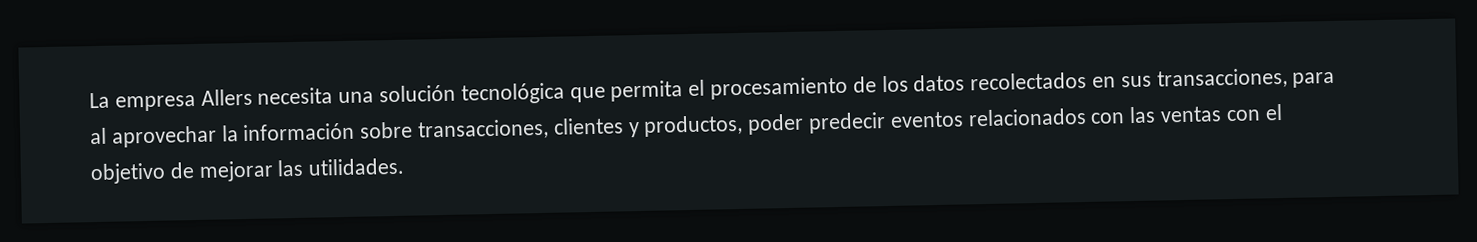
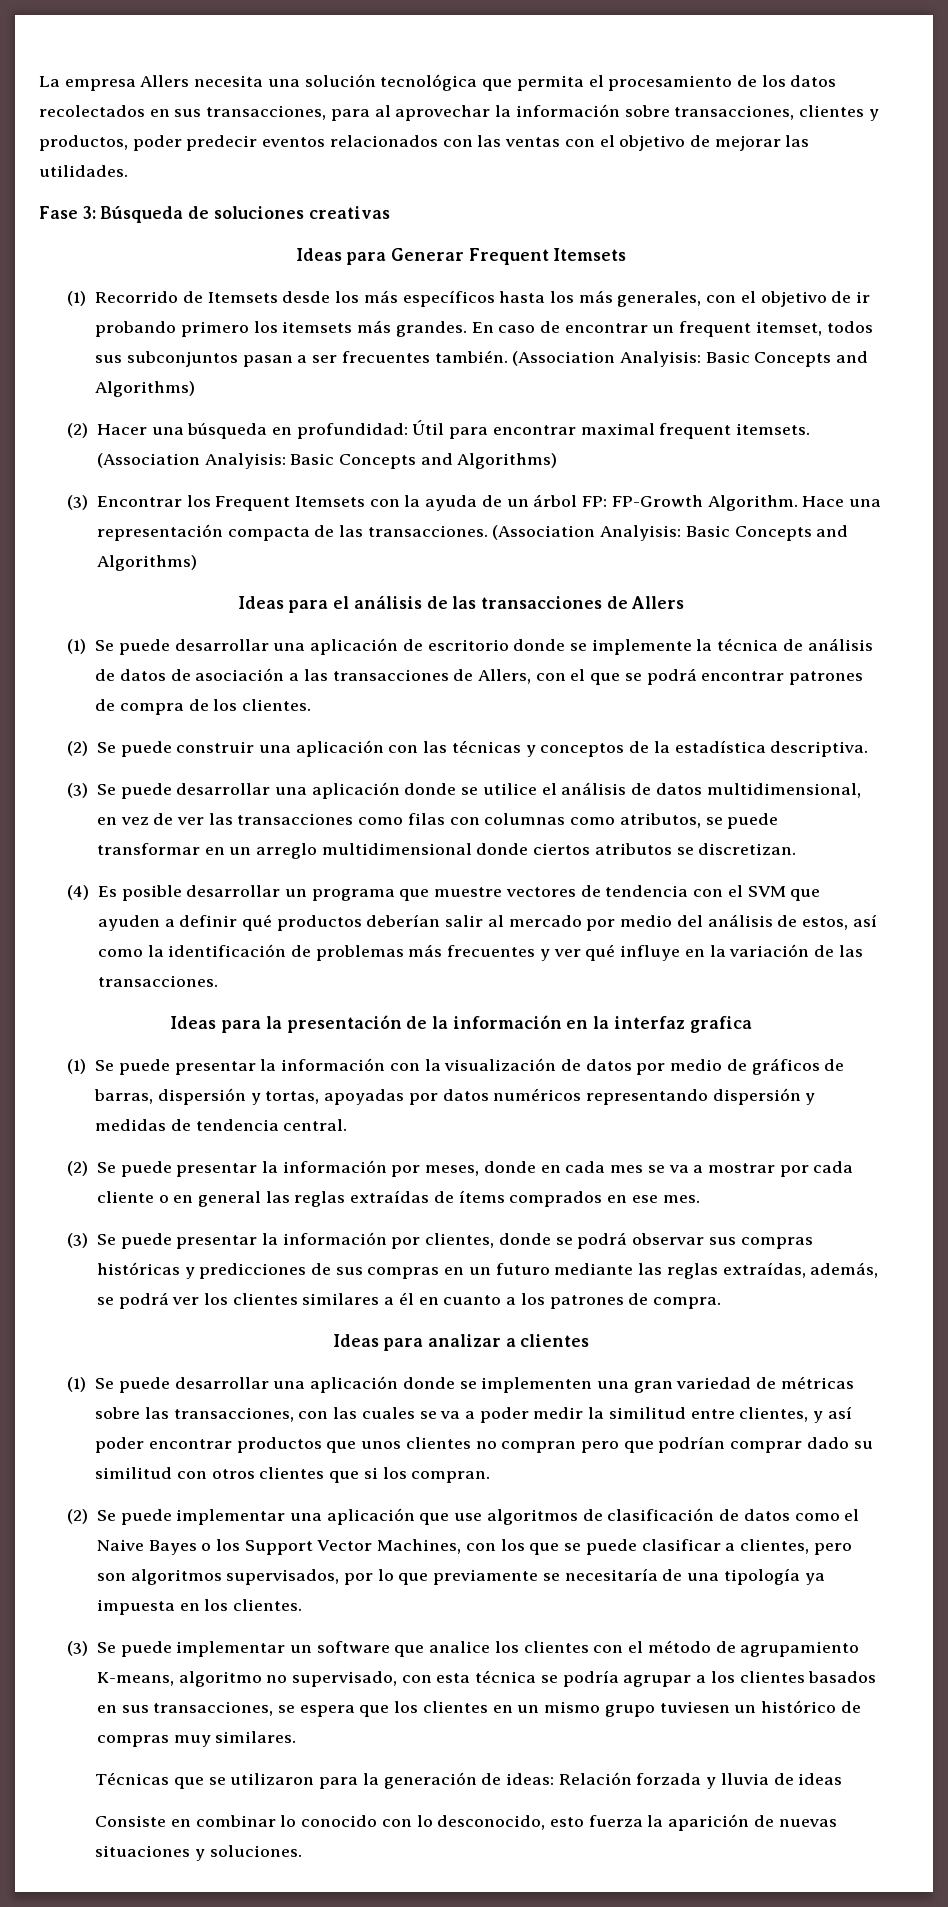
+ Fase 3: Búsqueda de soluciones creativas
+ Ideas para Generar Frequent Itemsets
+ (1) Recorrido de Itemsets desde los más específicos hasta los más generales, con el objetivo de ir probando primero los itemsets más grandes. En caso de encontrar un frequent itemset, todos sus subconjuntos pasan a ser frecuentes también. (Association Analyisis: Basic Concepts and Algorithms)
+ (2) Hacer una búsqueda en profundidad: Útil para encontrar maximal frequent itemsets. (Association Analyisis: Basic Concepts and Algorithms)
+ (3) Encontrar los Frequent Itemsets con la ayuda de un árbol FP: FP-Growth Algorithm. Hace una representación compacta de las transacciones. (Association Analyisis: Basic Concepts and Algorithms)
+ Ideas para el análisis de las transacciones de Allers
+ (1) Se puede desarrollar una aplicación de escritorio donde se implemente la técnica de análisis de datos de asociación a las transacciones de Allers, con el que se podrá encontrar patrones de compra de los clientes.
+ (2) Se puede construir una aplicación con las técnicas y conceptos de la estadística descriptiva.
+ (3) Se puede desarrollar una aplicación donde se utilice el análisis de datos multidimensional, en vez de ver las transacciones como filas con columnas como atributos, se puede transformar en un arreglo multidimensional donde ciertos atributos se discretizan.
+ (4) Es posible desarrollar un programa que muestre vectores de tendencia con el SVM que ayuden a definir qué productos deberían salir al mercado por medio del análisis de estos, así como la identificación de problemas más frecuentes y ver qué influye en la variación de las transacciones.
+ Ideas para la presentación de la información en la interfaz grafica
+ (1) Se puede presentar la información con la visualización de datos por medio de gráficos de barras, dispersión y tortas, apoyadas por datos numéricos representando dispersión y medidas de tendencia central.
+ (2) Se puede presentar la información por meses, donde en cada mes se va a mostrar por cada cliente o en general las reglas extraídas de ítems comprados en ese mes.
+ (3) Se puede presentar la información por clientes, donde se podrá observar sus compras históricas y predicciones de sus compras en un futuro mediante las reglas extraídas, además, se podrá ver los clientes similares a él en cuanto a los patrones de compra.
+ Ideas para analizar a clientes
+ (1) Se puede desarrollar una aplicación donde se implementen una gran variedad de métricas sobre las transacciones, con las cuales se va a poder medir la similitud entre clientes, y así poder encontrar productos que unos clientes no compran pero que podrían comprar dado su similitud con otros clientes que si los compran.
+ (2) Se puede implementar una aplicación que use algoritmos de clasificación de datos como el Naive Bayes o los Support Vector Machines, con los que se puede clasificar a clientes, pero son algoritmos supervisados, por lo que previamente se necesitaría de una tipología ya impuesta en los clientes.
+ (3) Se puede implementar un software que analice los clientes con el método de agrupamiento K-means, algoritmo no supervisado, con esta técnica se podría agrupar a los clientes basados en sus transacciones, se espera que los clientes en un mismo grupo tuviesen un histórico de compras muy similares.
+ Técnicas que se utilizaron para la generación de ideas: Relación forzada y lluvia de ideas
+ Consiste en combinar lo conocido con lo desconocido, esto fuerza la aparición de nuevas situaciones y soluciones.

